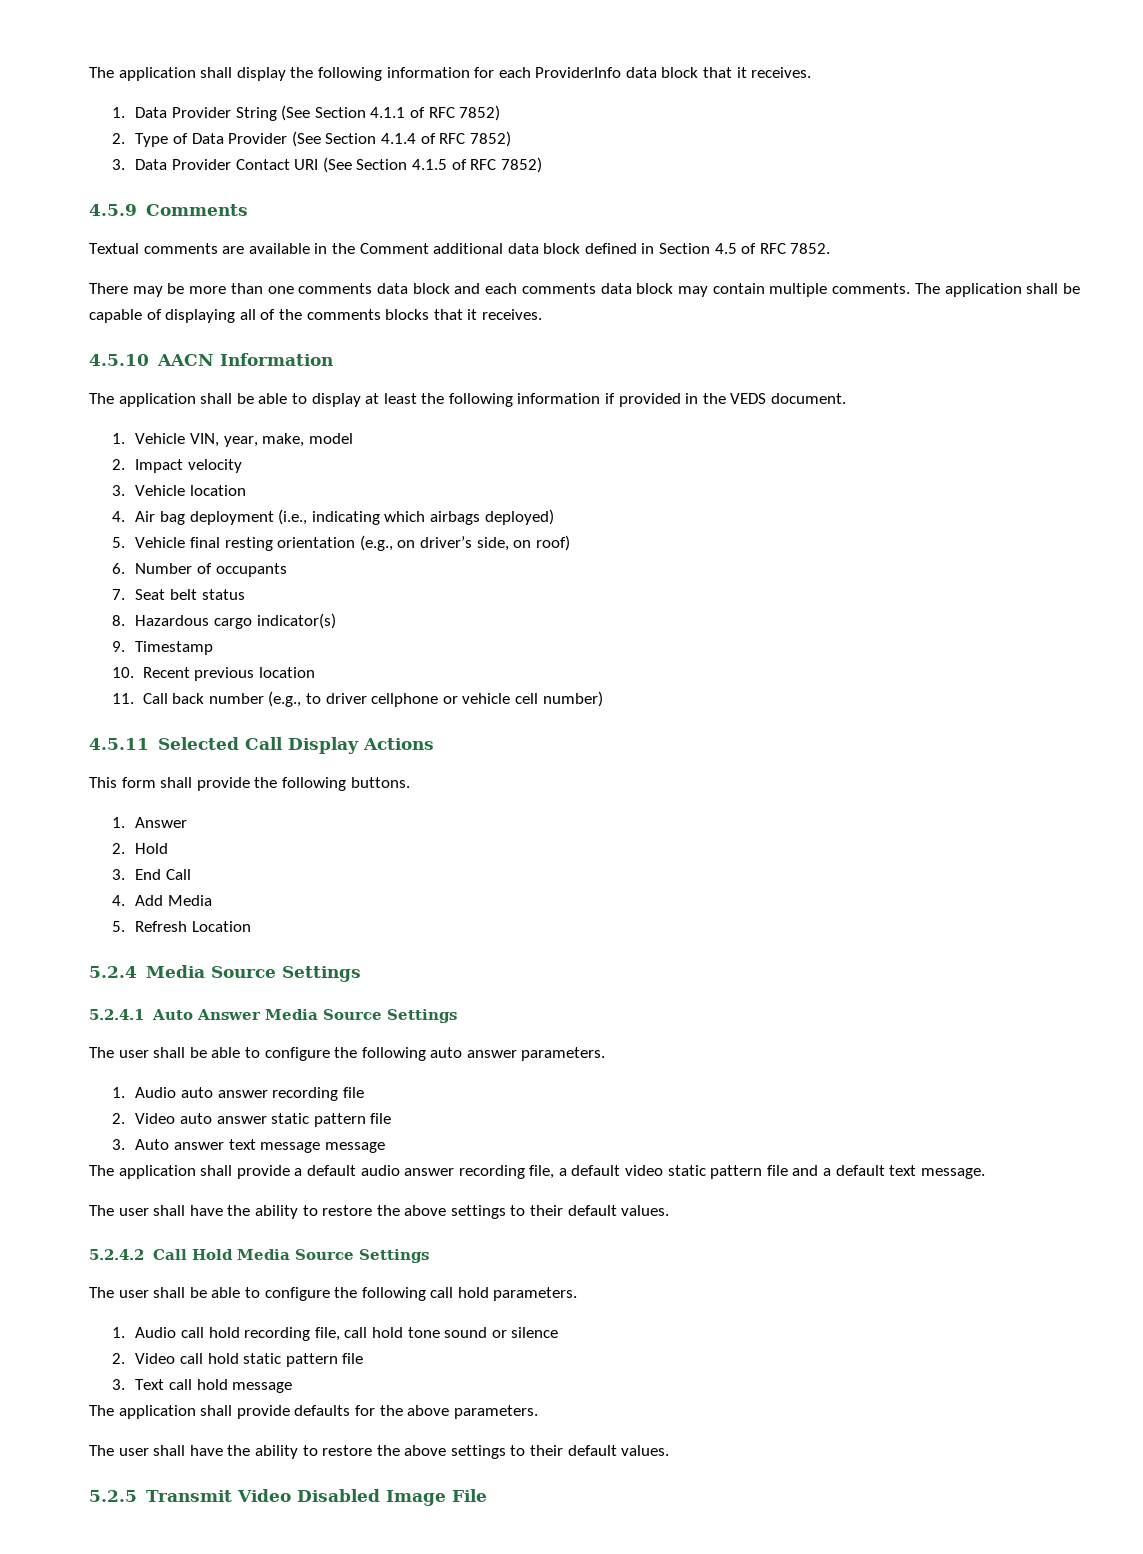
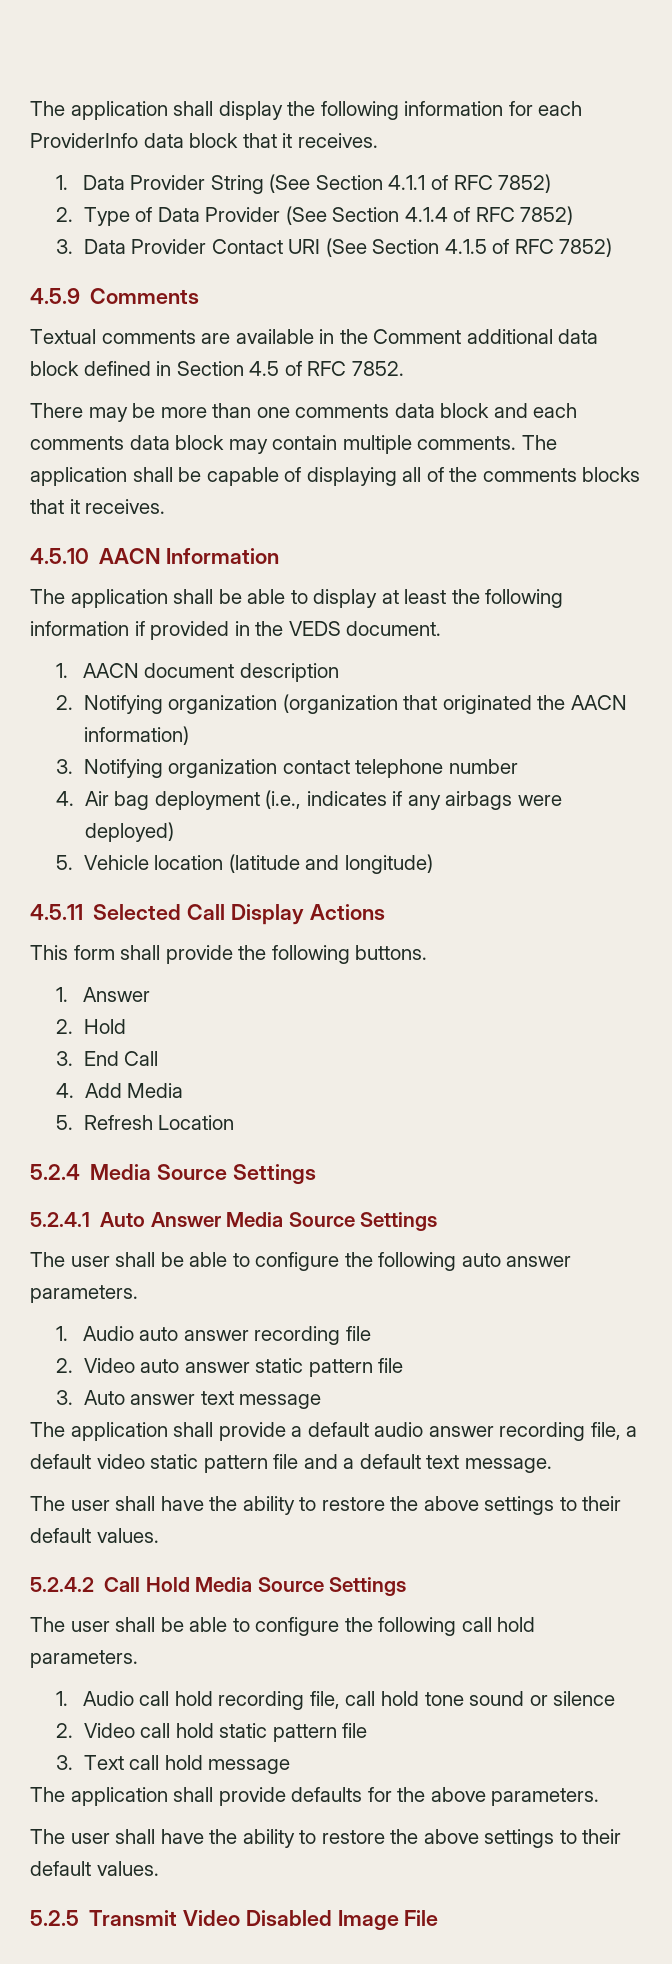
- 1. Vehicle VIN, year, make, model
- 2. Impact velocity
- 3. Vehicle location
+ 1. AACN document description
+ 2. Notifying organization (organization that originated the AACN information)
+ 3. Notifying organization contact telephone number
- 4. Air bag deployment (i.e., indicating which airbags deployed)
- 5. Vehicle final resting orientation (e.g., on driver’s side, on roof)
- 6. Number of occupants
- 7. Seat belt status
- 8. Hazardous cargo indicator(s)
- 9. Timestamp
- 10. Recent previous location
- 11. Call back number (e.g., to driver cellphone or vehicle cell number)
+ 4. Air bag deployment (i.e., indicates if any airbags were deployed)
+ 5. Vehicle location (latitude and longitude)
- 3. Auto answer text message message
+ 3. Auto answer text message

